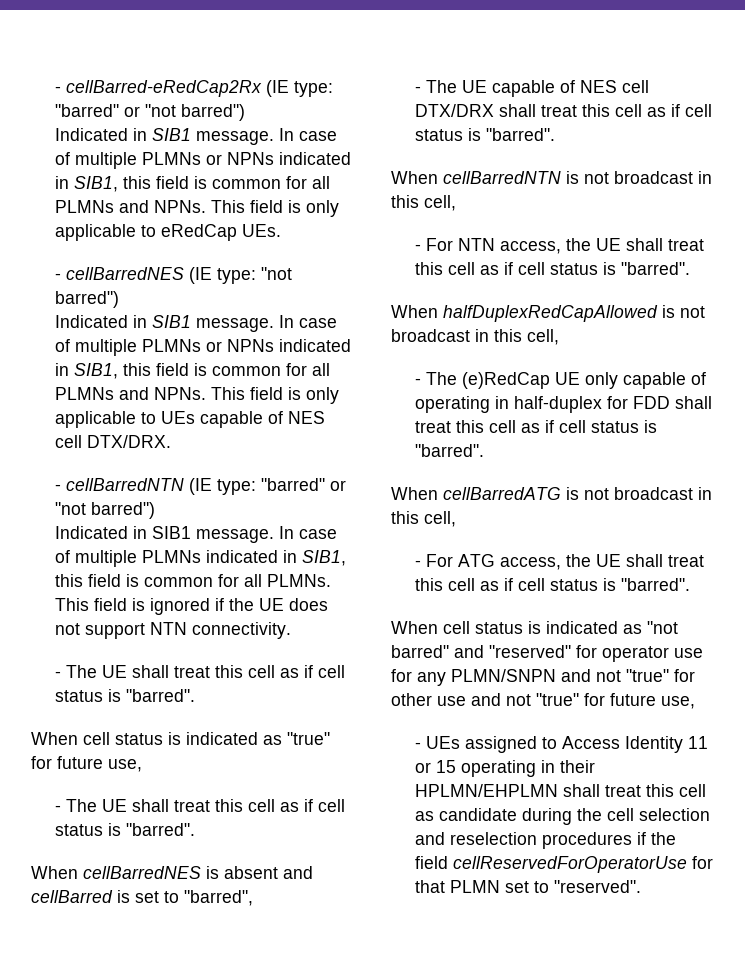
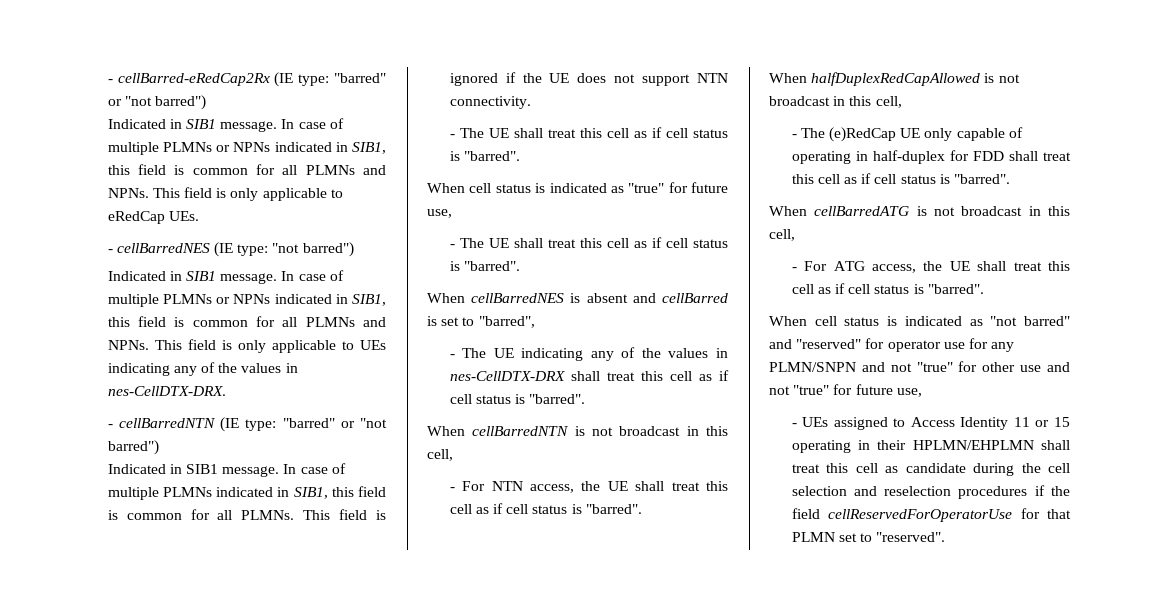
- This field is only applicable to UEs capable of NES cell DTX/DRX.
+ This field is only applicable to UEs indicating any of the values in nes-CellDTX-DRX.
- - The UE capable of NES cell DTX/DRX shall treat this cell as if cell status is "barred".
+ - The UE indicating any of the values in nes-CellDTX-DRX shall treat this cell as if cell status is "barred".

